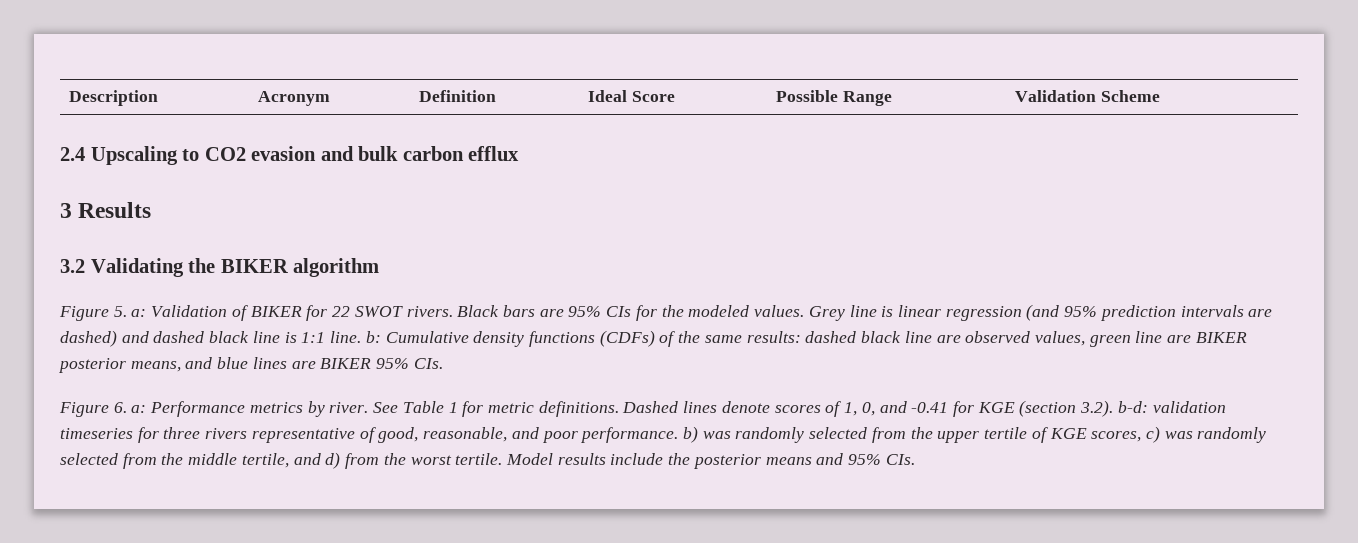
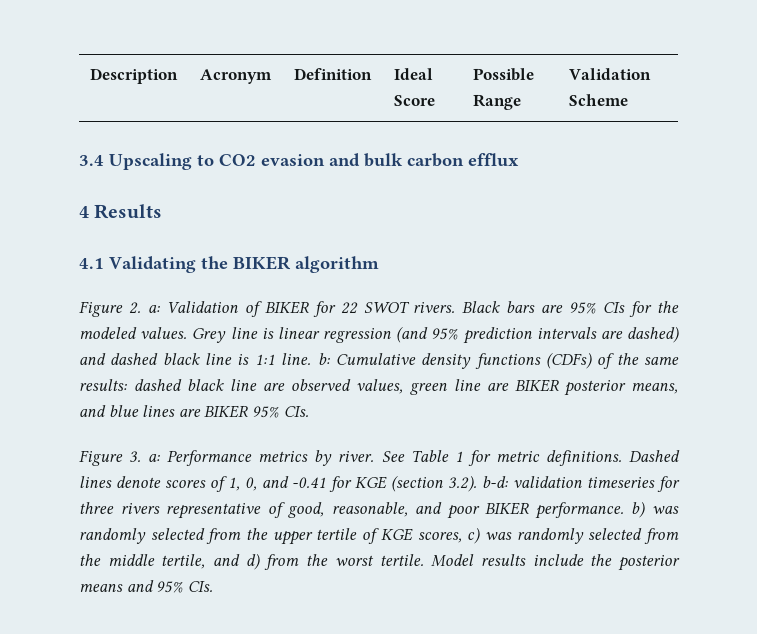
- 2.4 Upscaling to CO2 evasion and bulk carbon efflux
+ 3.4 Upscaling to CO2 evasion and bulk carbon efflux
- 3 Results
+ 4 Results
- 3.2 Validating the BIKER algorithm
+ 4.1 Validating the BIKER algorithm
- Figure 5. a: Validation of BIKER for 22 SWOT rivers.
+ Figure 2. a: Validation of BIKER for 22 SWOT rivers.
- Figure 6. a: Performance metrics by river.
+ Figure 3. a: Performance metrics by river.
- Dashed lines denote scores of 1, 0, and -0.41 for KGE (section 3.2). b-d: validation timeseries for three rivers representative of good, reasonable, and poor performance. b) was randomly selected from the upper tertile of KGE scores, c) was randomly selected from the middle tertile, and d) from the worst tertile.
+ Dashed lines denote scores of 1, 0, and -0.41 for KGE (section 3.2). b-d: validation timeseries for three rivers representative of good, reasonable, and poor BIKER performance. b) was randomly selected from the upper tertile of KGE scores, c) was randomly selected from the middle tertile, and d) from the worst tertile.

